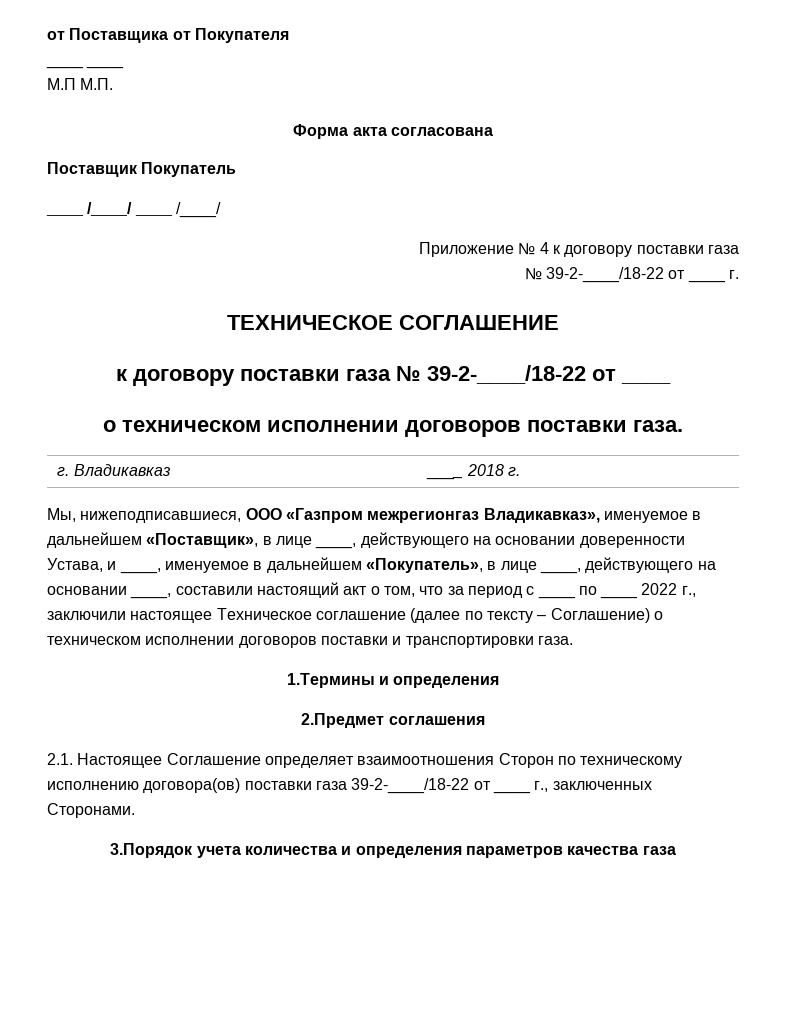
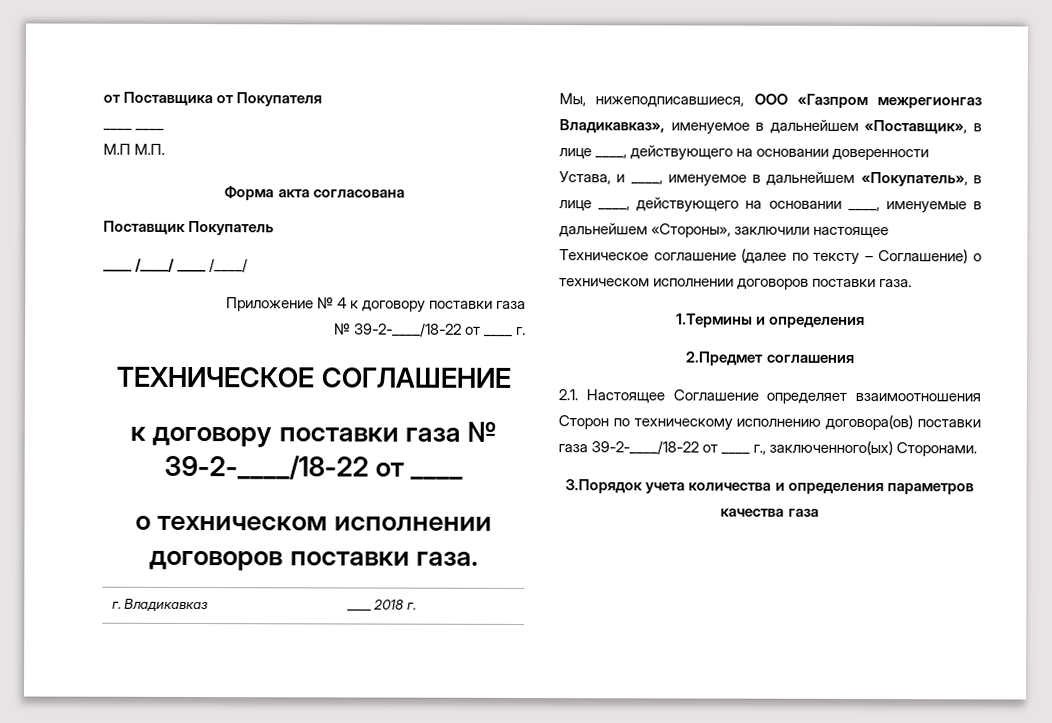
- Мы, нижеподписавшиеся, ООО «Газпром межрегионгаз Владикавказ», именуемое в дальнейшем «Поставщик», в лице ____, действующего на основании доверенности Устава, и ____, именуемое в дальнейшем «Покупатель», в лице ____, действующего на основании ____, составили настоящий акт о том, что за период с ____ по ____ 2022 г., заключили настоящее Техническое соглашение (далее по тексту – Соглашение) о техническом исполнении договоров поставки и транспортировки газа.
+ Мы, нижеподписавшиеся, ООО «Газпром межрегионгаз Владикавказ», именуемое в дальнейшем «Поставщик», в лице ____, действующего на основании доверенности Устава, и ____, именуемое в дальнейшем «Покупатель», в лице ____, действующего на основании ____, именуемые в дальнейшем «Стороны», заключили настоящее Техническое соглашение (далее по тексту – Соглашение) о техническом исполнении договоров поставки газа.
- 2.1. Настоящее Соглашение определяет взаимоотношения Сторон по техническому исполнению договора(ов) поставки газа 39-2-____/18-22 от ____ г., заключенных Сторонами.
+ 2.1. Настоящее Соглашение определяет взаимоотношения Сторон по техническому исполнению договора(ов) поставки газа 39-2-____/18-22 от ____ г., заключенного(ых) Сторонами.

